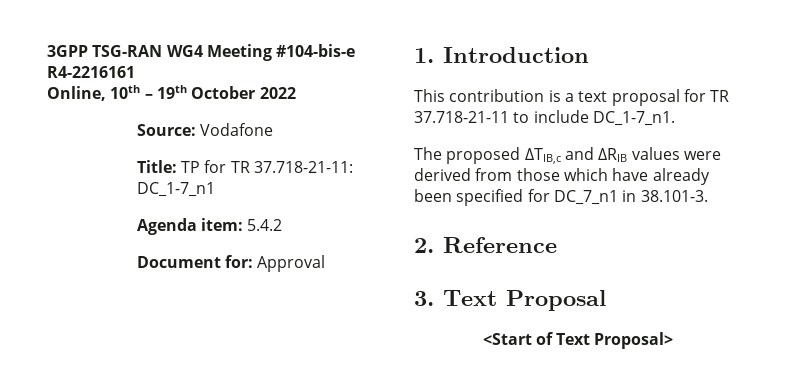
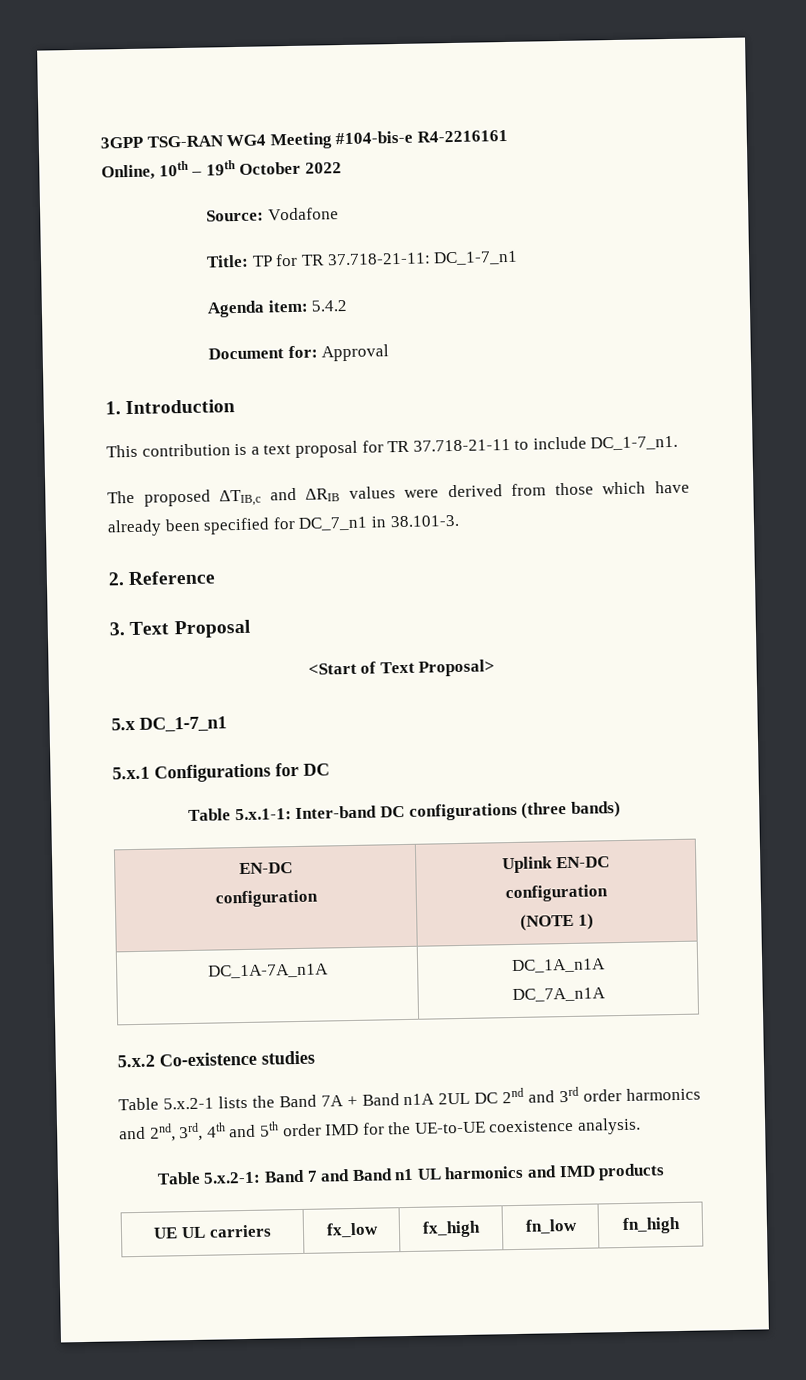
+ 5.x DC_1-7_n1
+ 5.x.1 Configurations for DC
+ Table 5.x.1-1: Inter-band DC configurations (three bands)
+ EN-DC
+ configuration | Uplink EN-DC
+ configuration
+ (NOTE 1)
+ DC_1A-7A_n1A | DC_1A_n1A
+ DC_7A_n1A
+ 5.x.2 Co-existence studies
+ Table 5.x.2-1 lists the Band 7A + Band n1A 2UL DC 2nd and 3rd order harmonics and 2nd, 3rd, 4th and 5th order IMD for the UE-to-UE coexistence analysis.
+ Table 5.x.2-1: Band 7 and Band n1 UL harmonics and IMD products
+ UE UL carriers | fx_low | fx_high | fn_low | fn_high

